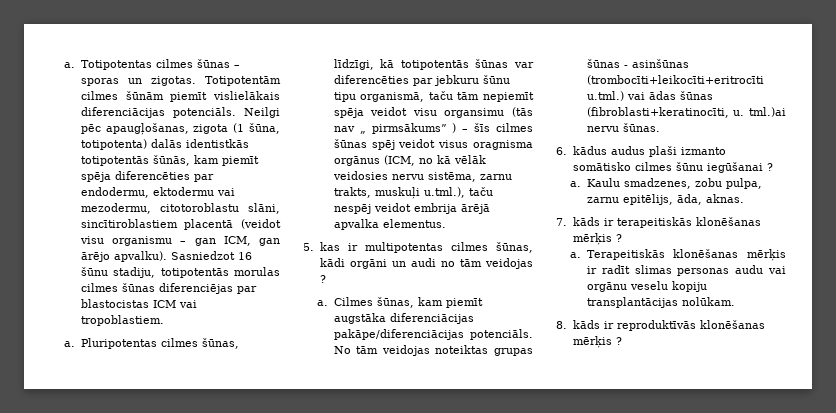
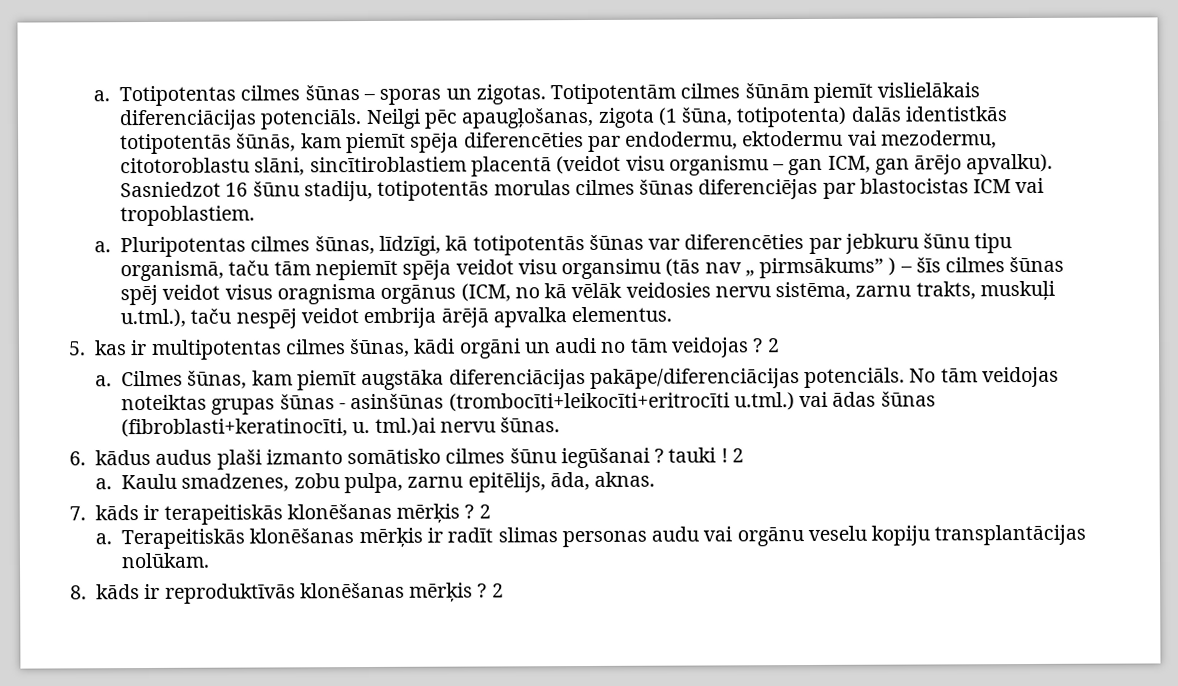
- 5. kas ir multipotentas cilmes šūnas, kādi orgāni un audi no tām veidojas ?
+ 5. kas ir multipotentas cilmes šūnas, kādi orgāni un audi no tām veidojas ? 2
- 6. kādus audus plaši izmanto somātisko cilmes šūnu iegūšanai ?
+ 6. kādus audus plaši izmanto somātisko cilmes šūnu iegūšanai ? tauki ! 2
- 7. kāds ir terapeitiskās klonēšanas mērķis ?
+ 7. kāds ir terapeitiskās klonēšanas mērķis ? 2
- 8. kāds ir reproduktīvās klonēšanas mērķis ?
+ 8. kāds ir reproduktīvās klonēšanas mērķis ? 2

